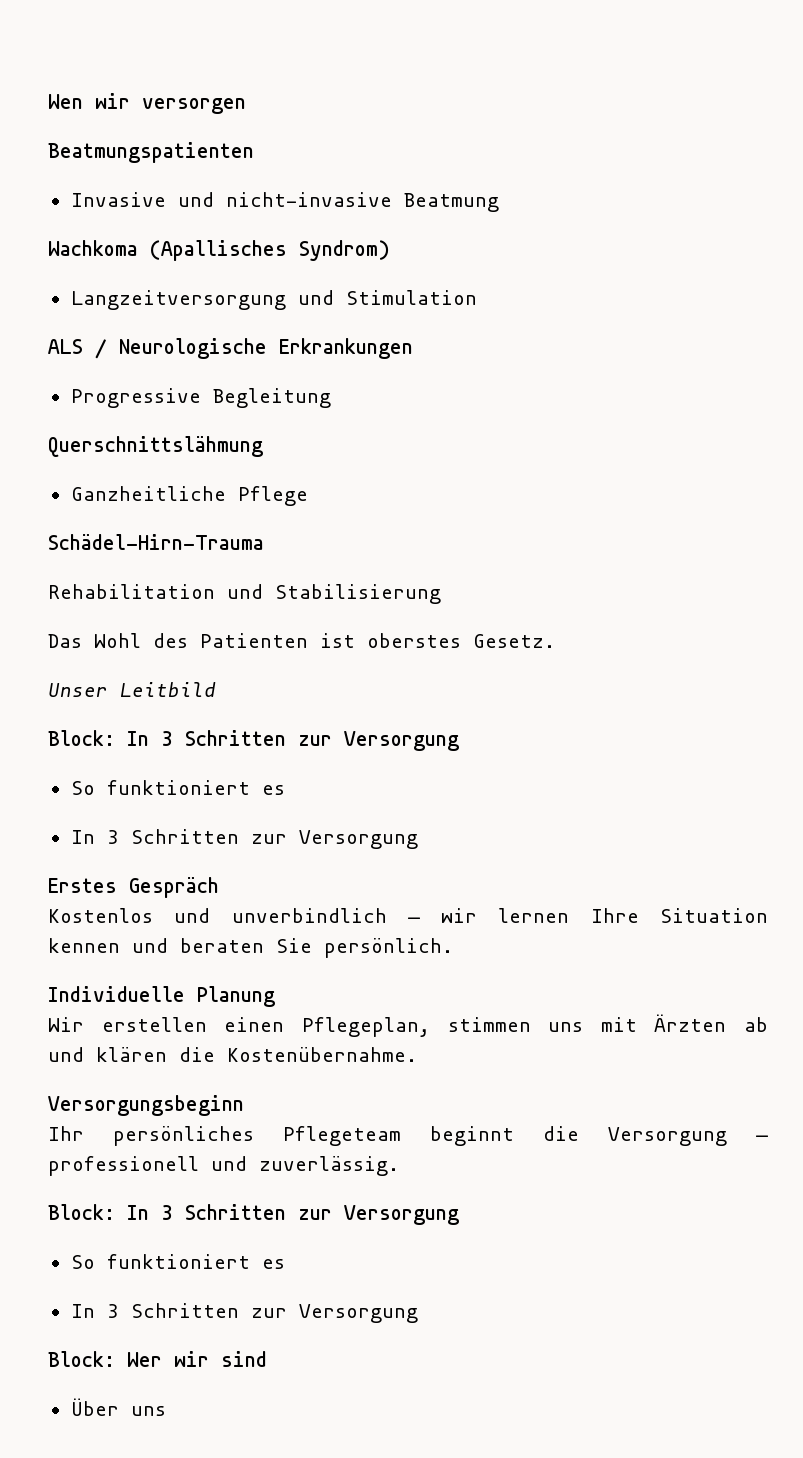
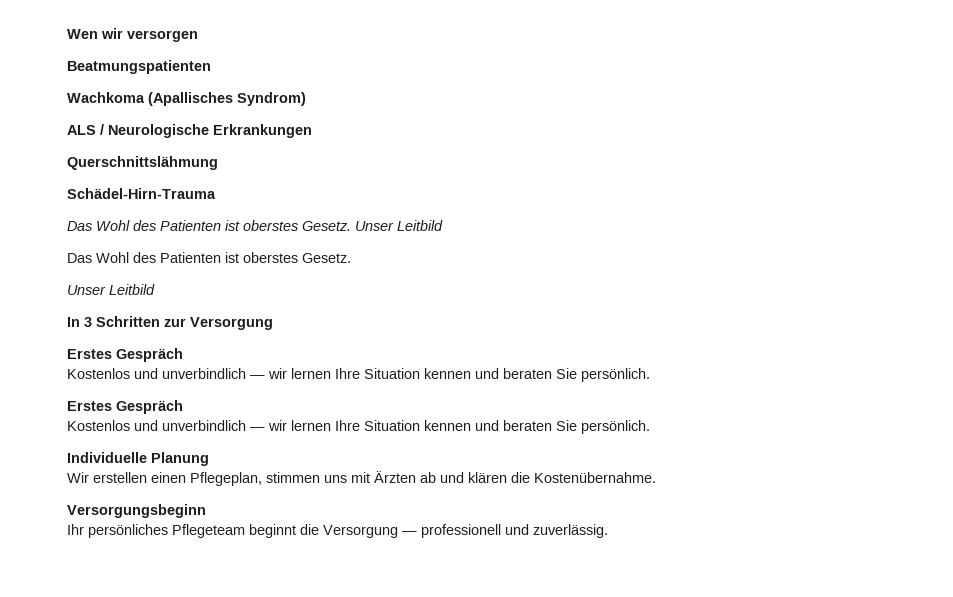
- Invasive und nicht-invasive Beatmung
- Langzeitversorgung und Stimulation
- Progressive Begleitung
- Ganzheitliche Pflege
- Rehabilitation und Stabilisierung
+ Das Wohl des Patienten ist oberstes Gesetz. Unser Leitbild
  Das Wohl des Patienten ist oberstes Gesetz.
  Unser Leitbild
- Block: In 3 Schritten zur Versorgung
- So funktioniert es
  In 3 Schritten zur Versorgung
+ Erstes Gespräch
+ Kostenlos und unverbindlich — wir lernen Ihre Situation kennen und beraten Sie persönlich.
  Ihr persönliches Pflegeteam beginnt die Versorgung — professionell und zuverlässig.
- Block: In 3 Schritten zur Versorgung
- So funktioniert es
- In 3 Schritten zur Versorgung
- Block: Wer wir sind
- Über uns

